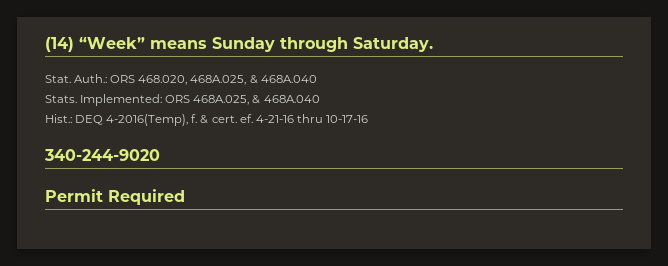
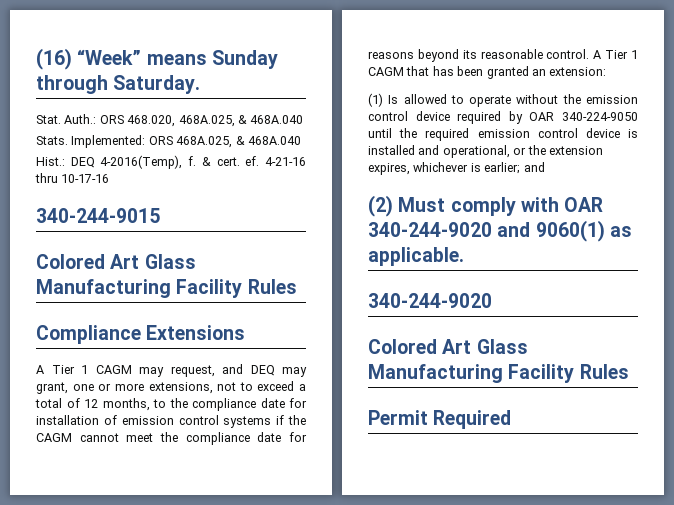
- (14) “Week” means Sunday through Saturday.
+ (16) “Week” means Sunday through Saturday.
+ 340-244-9015
+ Colored Art Glass Manufacturing Facility Rules
+ Compliance Extensions
+ A Tier 1 CAGM may request, and DEQ may grant, one or more extensions, not to exceed a total of 12 months, to the compliance date for installation of emission control systems if the CAGM cannot meet the compliance date for reasons beyond its reasonable control. A Tier 1 CAGM that has been granted an extension:
+ (1) Is allowed to operate without the emission control device required by OAR 340-224-9050 until the required emission control device is installed and operational, or the extension expires, whichever is earlier; and
+ (2) Must comply with OAR 340-244-9020 and 9060(1) as applicable.
  340-244-9020
+ Colored Art Glass Manufacturing Facility Rules

